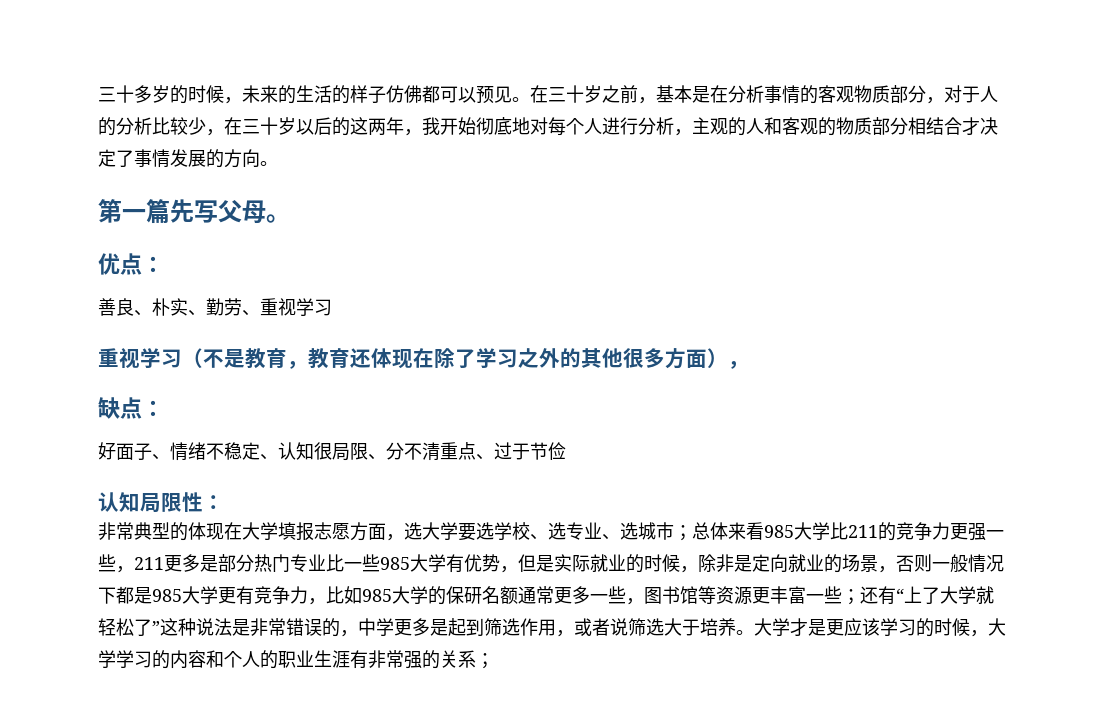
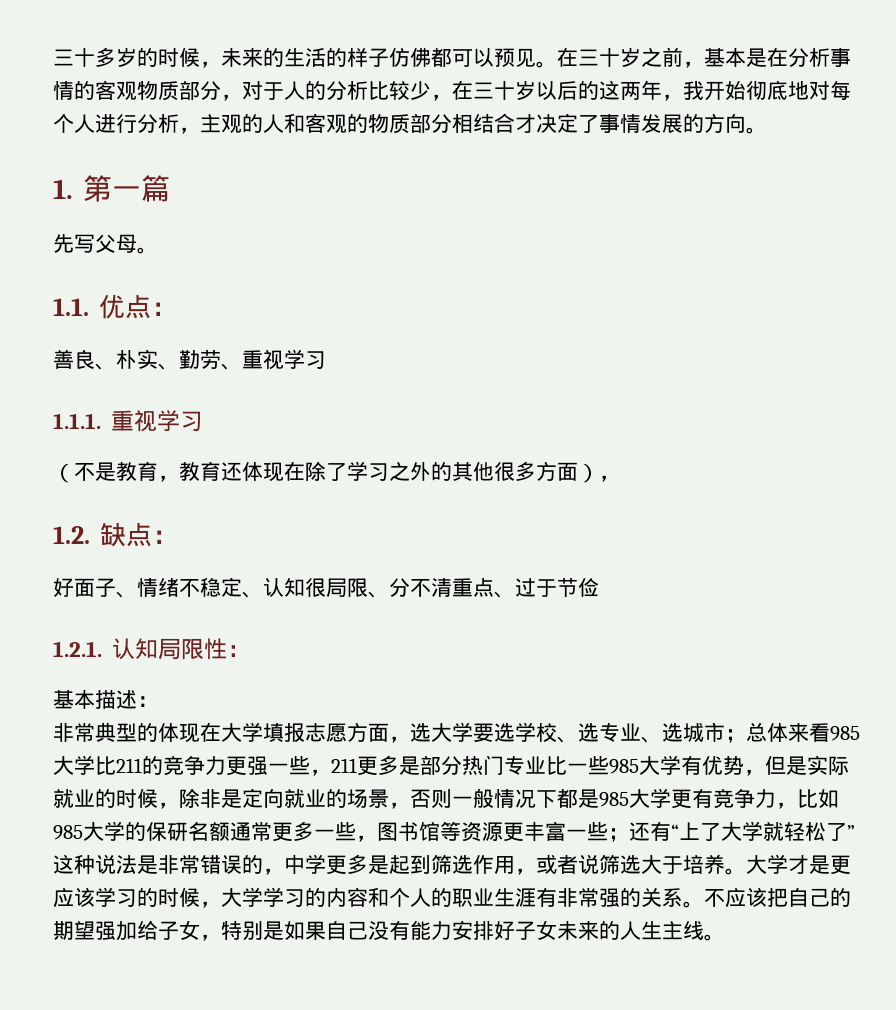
- 第一篇先写父母。
+ 1.第一篇
+ 先写父母。
- 优点：
+ 1.1.优点：
- 重视学习（不是教育，教育还体现在除了学习之外的其他很多方面），
+ 1.1.1.重视学习
+ （不是教育，教育还体现在除了学习之外的其他很多方面），
- 缺点：
+ 1.2.缺点：
- 认知局限性：
+ 1.2.1.认知局限性：
+ 基本描述：
- 大学才是更应该学习的时候，大学学习的内容和个人的职业生涯有非常强的关系；
+ 大学才是更应该学习的时候，大学学习的内容和个人的职业生涯有非常强的关系。不应该把自己的期望强加给子女，特别是如果自己没有能力安排好子女未来的人生主线。

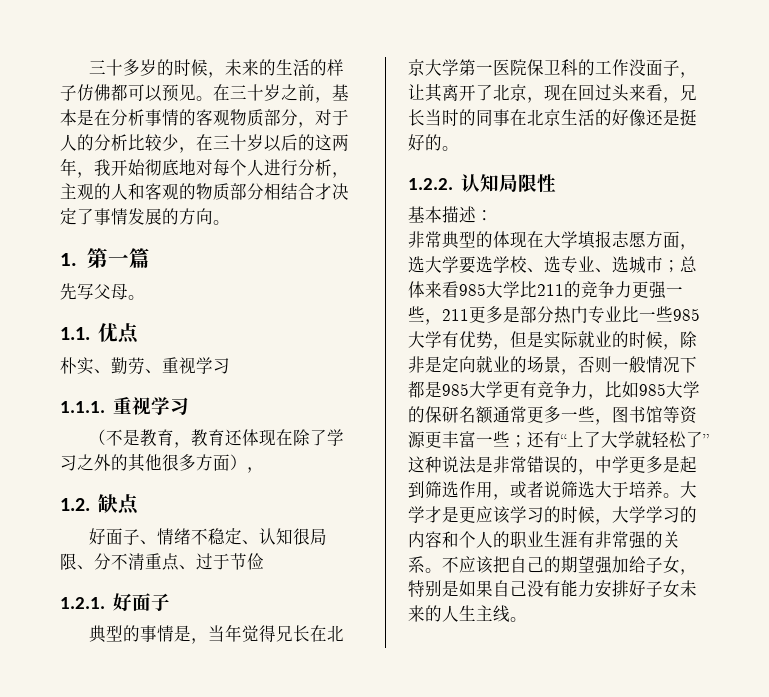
- 1.1.优点：
- 善良、朴实、勤劳、重视学习
+ 1.1.优点
+ 朴实、勤劳、重视学习
- 1.2.缺点：
+ 1.2.缺点
- 1.2.1.认知局限性：
+ 1.2.1.好面子
+ 典型的事情是，当年觉得兄长在北京大学第一医院保卫科的工作没面子，让其离开了北京，现在回过头来看，兄长当时的同事在北京生活的好像还是挺好的。
+ 1.2.2.认知局限性

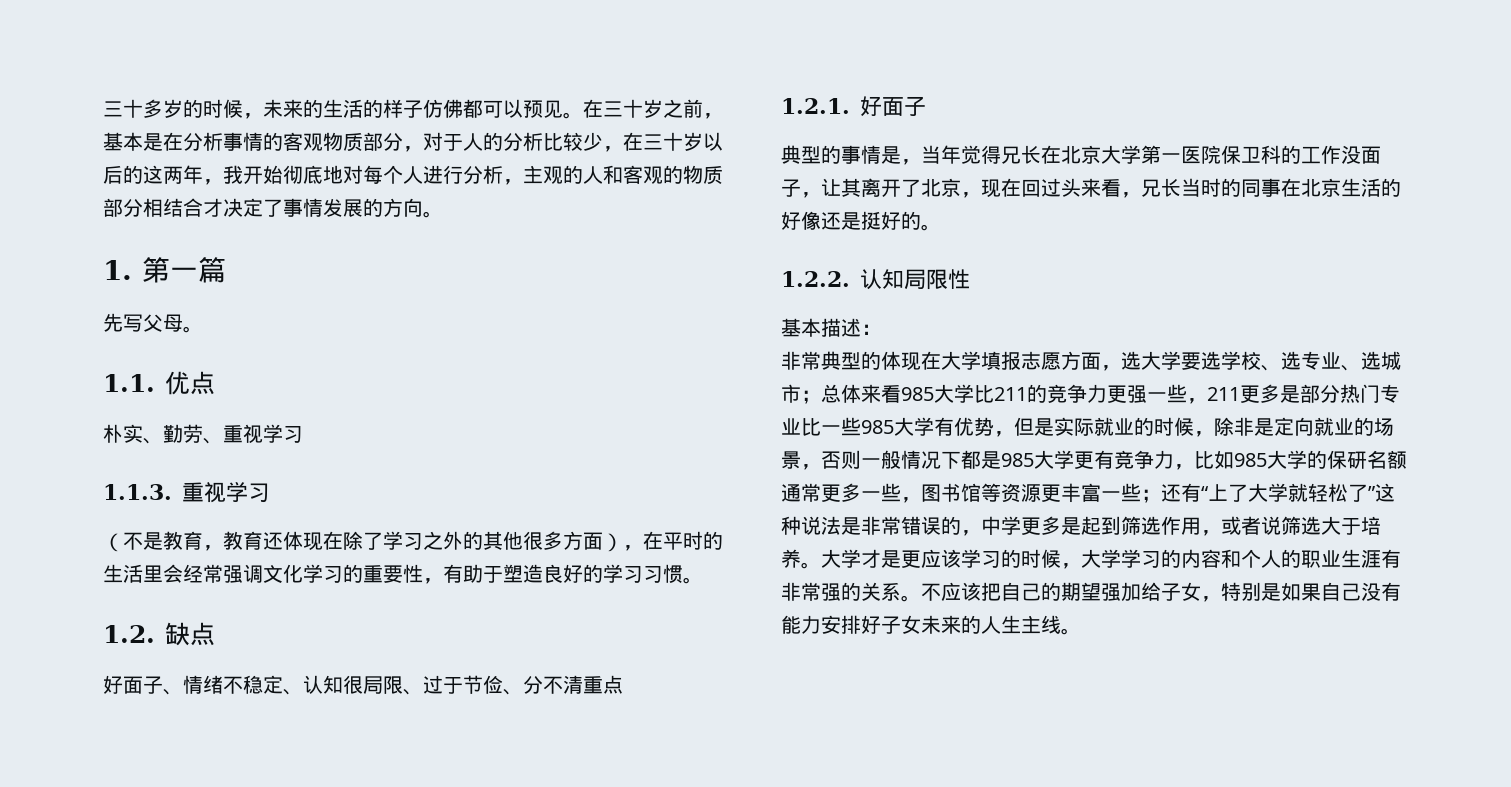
- 1.1.1.重视学习
+ 1.1.3.重视学习
- （不是教育，教育还体现在除了学习之外的其他很多方面），
+ （不是教育，教育还体现在除了学习之外的其他很多方面），在平时的生活里会经常强调文化学习的重要性，有助于塑造良好的学习习惯。
- 好面子、情绪不稳定、认知很局限、分不清重点、过于节俭
+ 好面子、情绪不稳定、认知很局限、过于节俭、分不清重点

